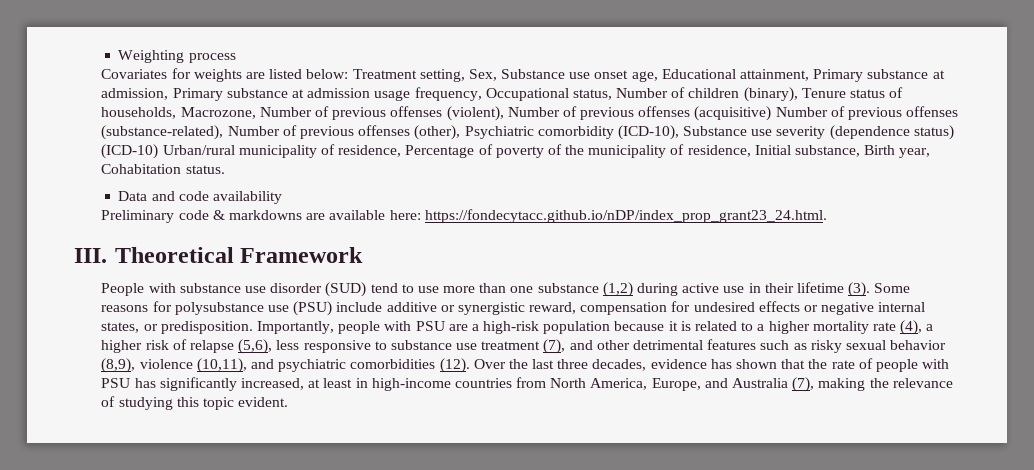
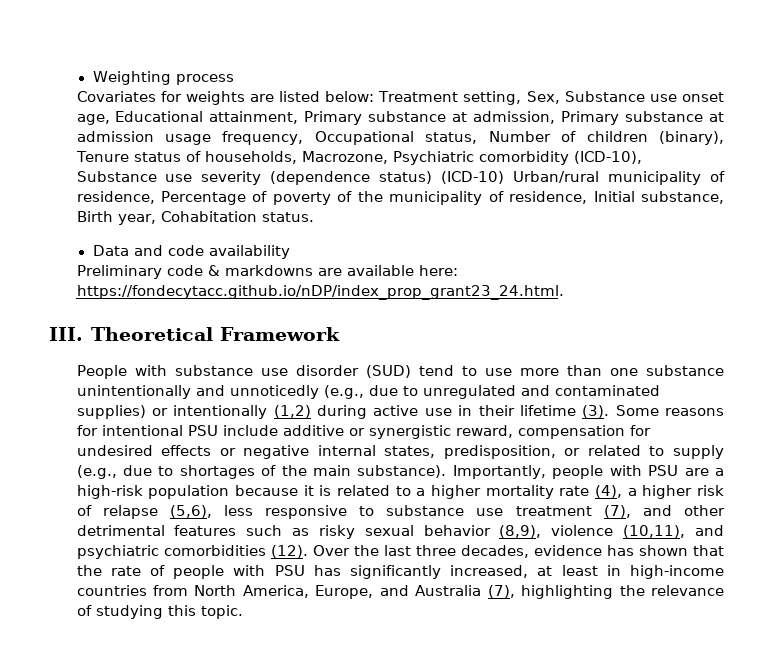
- Treatment setting, Sex, Substance use onset age, Educational attainment, Primary substance at admission, Primary substance at admission usage frequency, Occupational status, Number of children (binary), Tenure status of households, Macrozone, Number of previous offenses (violent), Number of previous offenses (acquisitive) Number of previous offenses (substance-related), Number of previous offenses (other), Psychiatric comorbidity (ICD-10), Substance use severity (dependence status) (ICD-10) Urban/rural municipality of residence, Percentage of poverty of the municipality of residence, Initial substance, Birth year, Cohabitation status.
+ Treatment setting, Sex, Substance use onset age, Educational attainment, Primary substance at admission, Primary substance at admission usage frequency, Occupational status, Number of children (binary), Tenure status of households, Macrozone, Psychiatric comorbidity (ICD-10), Substance use severity (dependence status) (ICD-10) Urban/rural municipality of residence, Percentage of poverty of the municipality of residence, Initial substance, Birth year, Cohabitation status.
- People with substance use disorder (SUD) tend to use more than one substance (1,2) during active use in their lifetime (3).
+ People with substance use disorder (SUD) tend to use more than one substance unintentionally and unnoticedly (e.g., due to unregulated and contaminated supplies) or intentionally (1,2) during active use in their lifetime (3).
- Some reasons for polysubstance use (PSU) include additive or synergistic reward, compensation for undesired effects or negative internal states, or predisposition.
+ Some reasons for intentional PSU include additive or synergistic reward, compensation for undesired effects or negative internal states, predisposition, or related to supply (e.g., due to shortages of the main substance).
- Over the last three decades, evidence has shown that the rate of people with PSU has significantly increased, at least in high-income countries from North America, Europe, and Australia (7), making the relevance of studying this topic evident.
+ Over the last three decades, evidence has shown that the rate of people with PSU has significantly increased, at least in high-income countries from North America, Europe, and Australia (7), highlighting the relevance of studying this topic.

